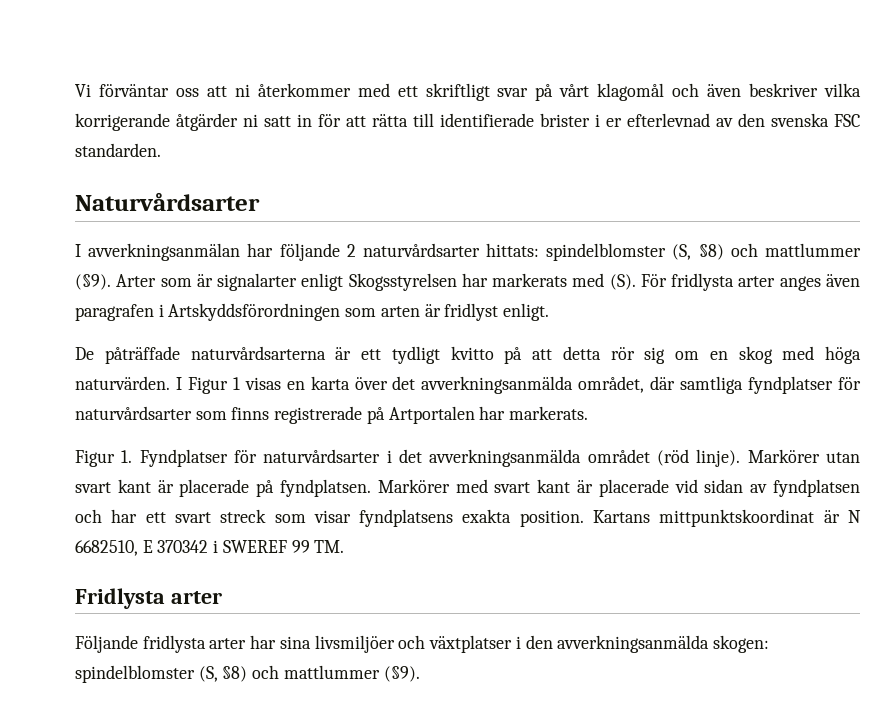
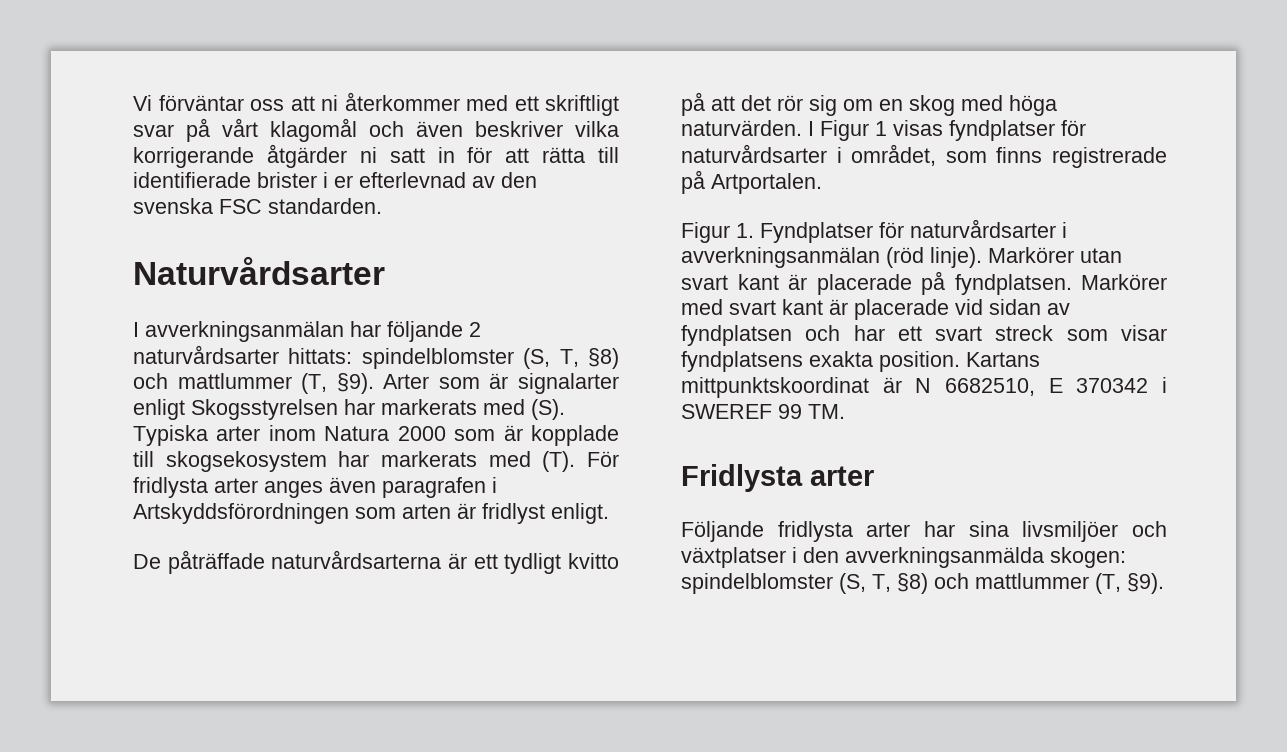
- I avverkningsanmälan har följande 2 naturvårdsarter hittats: spindelblomster (S, §8) och mattlummer (§9).
+ I avverkningsanmälan har följande 2 naturvårdsarter hittats: spindelblomster (S, T, §8) och mattlummer (T, §9).
- Arter som är signalarter enligt Skogsstyrelsen har markerats med (S). För fridlysta arter anges även paragrafen i Artskyddsförordningen som arten är fridlyst enligt.
+ Arter som är signalarter enligt Skogsstyrelsen har markerats med (S). Typiska arter inom Natura 2000 som är kopplade till skogsekosystem har markerats med (T). För fridlysta arter anges även paragrafen i Artskyddsförordningen som arten är fridlyst enligt.
- De påträffade naturvårdsarterna är ett tydligt kvitto på att detta rör sig om en skog med höga naturvärden.
+ De påträffade naturvårdsarterna är ett tydligt kvitto på att det rör sig om en skog med höga naturvärden.
- I Figur 1 visas en karta över det avverkningsanmälda området, där samtliga fyndplatser för naturvårdsarter som finns registrerade på Artportalen har markerats.
+ I Figur 1 visas fyndplatser för naturvårdsarter i området, som finns registrerade på Artportalen.
- Figur 1. Fyndplatser för naturvårdsarter i det avverkningsanmälda området (röd linje).
+ Figur 1. Fyndplatser för naturvårdsarter i avverkningsanmälan (röd linje).
- Följande fridlysta arter har sina livsmiljöer och växtplatser i den avverkningsanmälda skogen: spindelblomster (S, §8) och mattlummer (§9).
+ Följande fridlysta arter har sina livsmiljöer och växtplatser i den avverkningsanmälda skogen: spindelblomster (S, T, §8) och mattlummer (T, §9).

